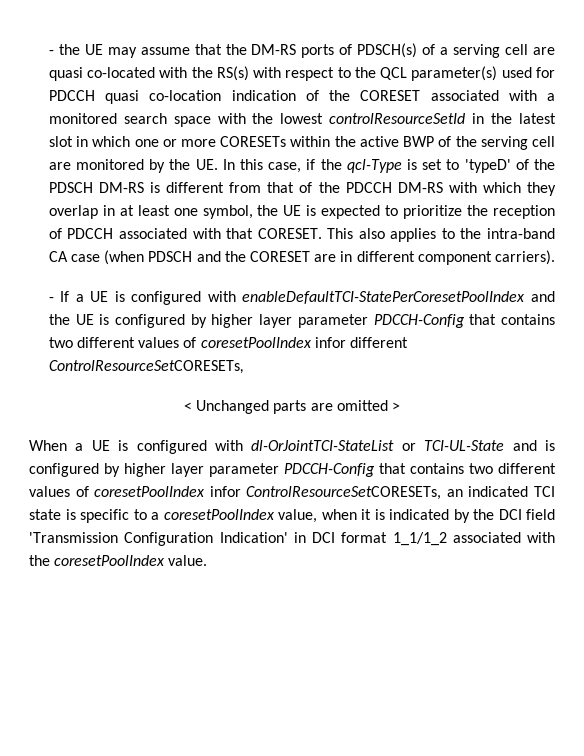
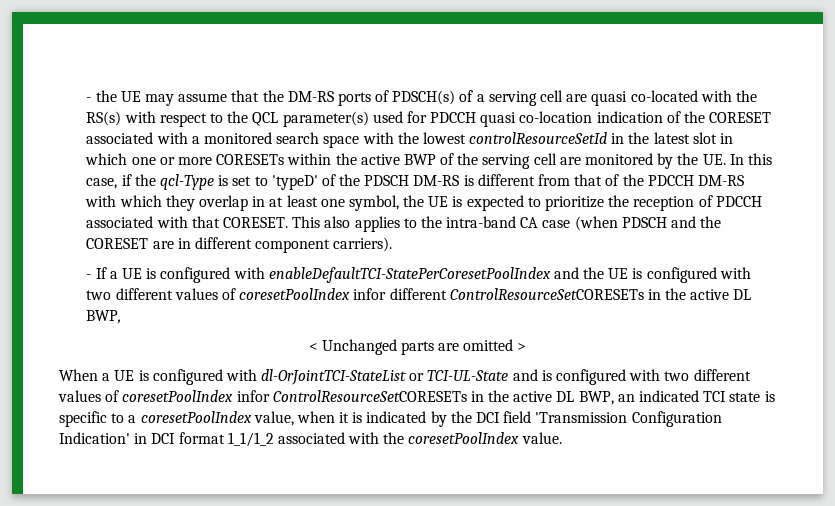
- - If a UE is configured with enableDefaultTCI-StatePerCoresetPoolIndex and the UE is configured by higher layer parameter PDCCH-Config that contains two different values of coresetPoolIndex infor different ControlResourceSetCORESETs,
+ - If a UE is configured with enableDefaultTCI-StatePerCoresetPoolIndex and the UE is configured with two different values of coresetPoolIndex infor different ControlResourceSetCORESETs in the active DL BWP,
- When a UE is configured with dl-OrJointTCI-StateList or TCI-UL-State and is configured by higher layer parameter PDCCH-Config that contains two different values of coresetPoolIndex infor ControlResourceSetCORESETs, an indicated TCI state is specific to a coresetPoolIndex value, when it is indicated by the DCI field 'Transmission Configuration Indication' in DCI format 1_1/1_2 associated with the coresetPoolIndex value.
+ When a UE is configured with dl-OrJointTCI-StateList or TCI-UL-State and is configured with two different values of coresetPoolIndex infor ControlResourceSetCORESETs in the active DL BWP, an indicated TCI state is specific to a coresetPoolIndex value, when it is indicated by the DCI field 'Transmission Configuration Indication' in DCI format 1_1/1_2 associated with the coresetPoolIndex value.

